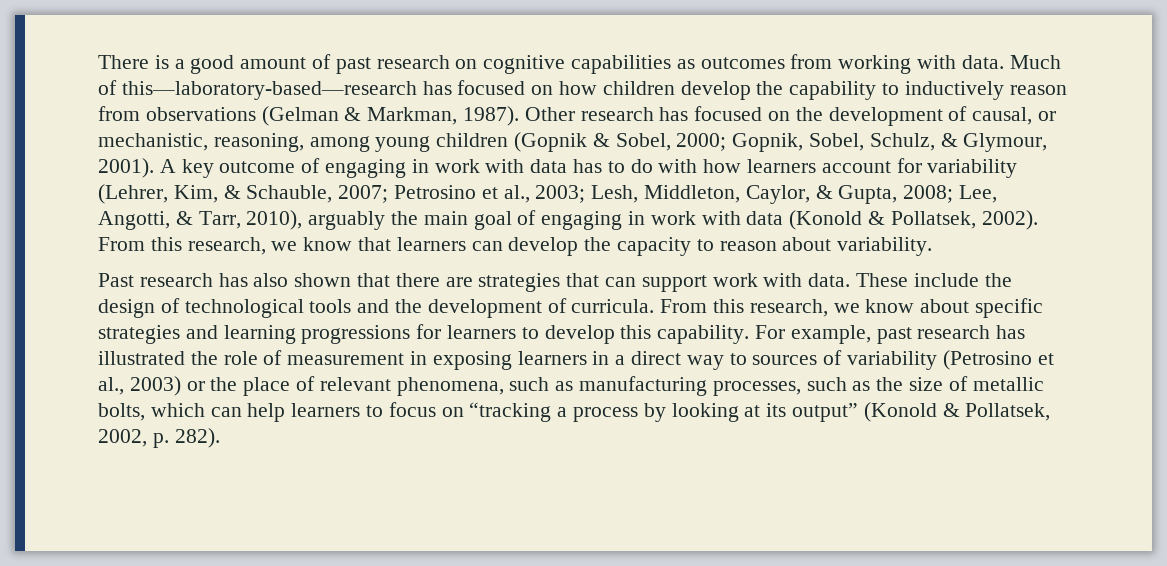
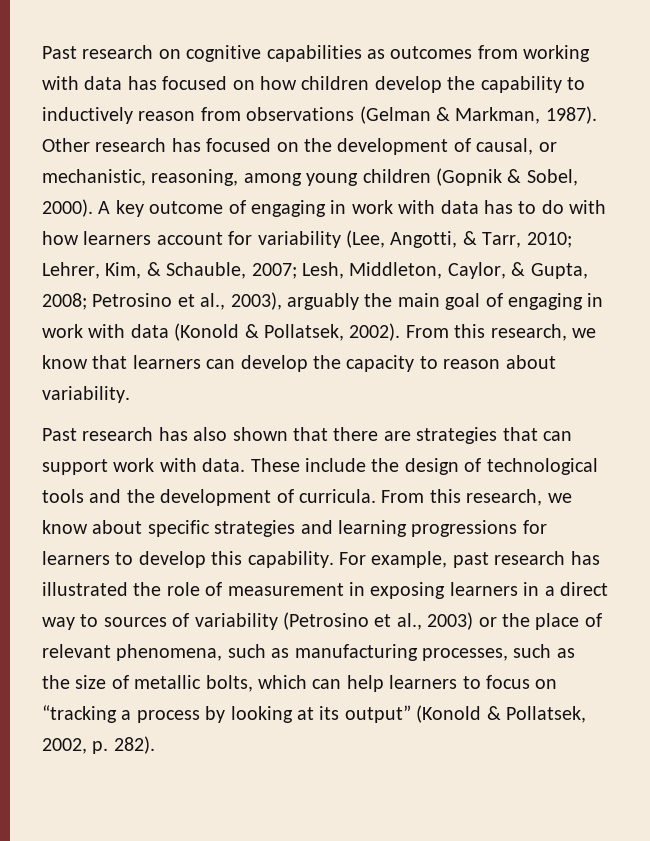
- There is a good amount of past research on cognitive capabilities as outcomes from working with data. Much of this—laboratory-based—research has focused on how children develop the capability to inductively reason from observations (Gelman & Markman, 1987).
+ Past research on cognitive capabilities as outcomes from working with data has focused on how children develop the capability to inductively reason from observations (Gelman & Markman, 1987).
- Other research has focused on the development of causal, or mechanistic, reasoning, among young children (Gopnik & Sobel, 2000; Gopnik, Sobel, Schulz, & Glymour, 2001).
+ Other research has focused on the development of causal, or mechanistic, reasoning, among young children (Gopnik & Sobel, 2000).
- A key outcome of engaging in work with data has to do with how learners account for variability (Lehrer, Kim, & Schauble, 2007; Petrosino et al., 2003; Lesh, Middleton, Caylor, & Gupta, 2008; Lee, Angotti, & Tarr, 2010), arguably the main goal of engaging in work with data (Konold & Pollatsek, 2002).
+ A key outcome of engaging in work with data has to do with how learners account for variability (Lee, Angotti, & Tarr, 2010; Lehrer, Kim, & Schauble, 2007; Lesh, Middleton, Caylor, & Gupta, 2008; Petrosino et al., 2003), arguably the main goal of engaging in work with data (Konold & Pollatsek, 2002).

